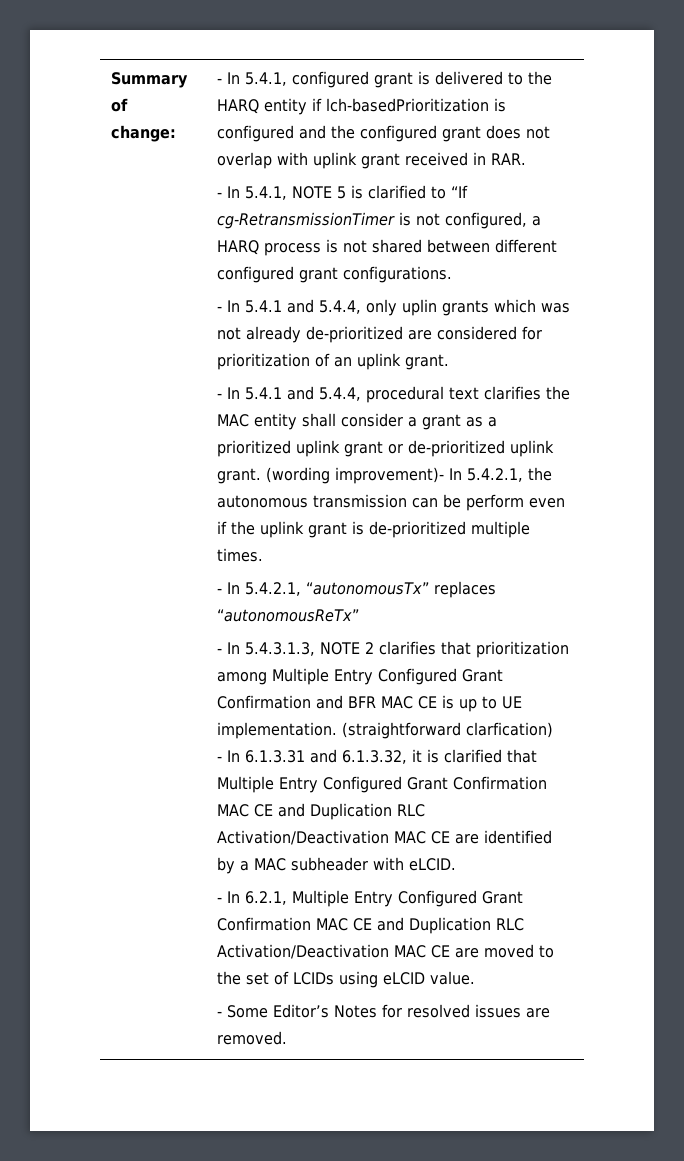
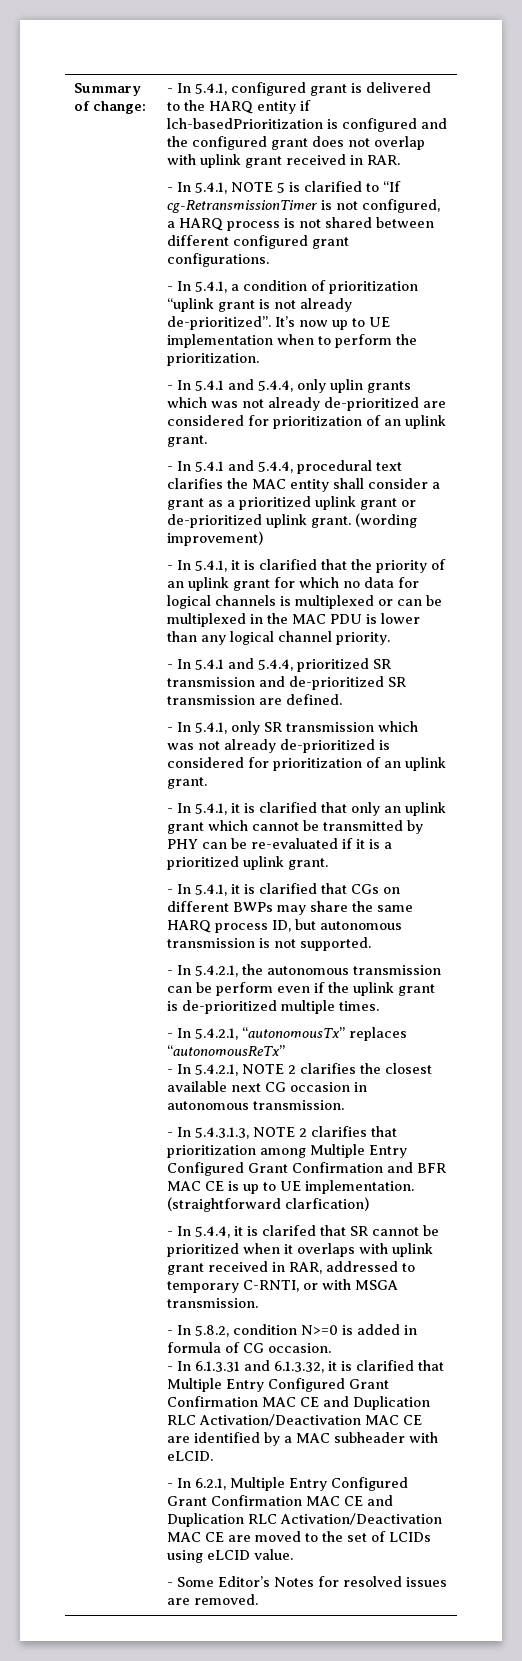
+ - In 5.4.1, a condition of prioritization “uplink grant is not already de-prioritized”. It’s now up to UE implementation when to perform the prioritization.
- (wording improvement)- In 5.4.2.1, the autonomous transmission can be perform even if the uplink grant is de-prioritized multiple times.
+ (wording improvement)
+ - In 5.4.1, it is clarified that the priority of an uplink grant for which no data for logical channels is multiplexed or can be multiplexed in the MAC PDU is lower than any logical channel priority.
+ - In 5.4.1 and 5.4.4, prioritized SR transmission and de-prioritized SR transmission are defined.
+ - In 5.4.1, only SR transmission which was not already de-prioritized is considered for prioritization of an uplink grant.
+ - In 5.4.1, it is clarified that only an uplink grant which cannot be transmitted by PHY can be re-evaluated if it is a prioritized uplink grant.
+ - In 5.4.1, it is clarified that CGs on different BWPs may share the same HARQ process ID, but autonomous transmission is not supported.
+ - In 5.4.2.1, the autonomous transmission can be perform even if the uplink grant is de-prioritized multiple times.
+ - In 5.4.2.1, NOTE 2 clarifies the closest available next CG occasion in autonomous transmission.
+ - In 5.4.4, it is clarifed that SR cannot be prioritized when it overlaps with uplink grant received in RAR, addressed to temporary C-RNTI, or with MSGA transmission.
+ - In 5.8.2, condition N>=0 is added in formula of CG occasion.

